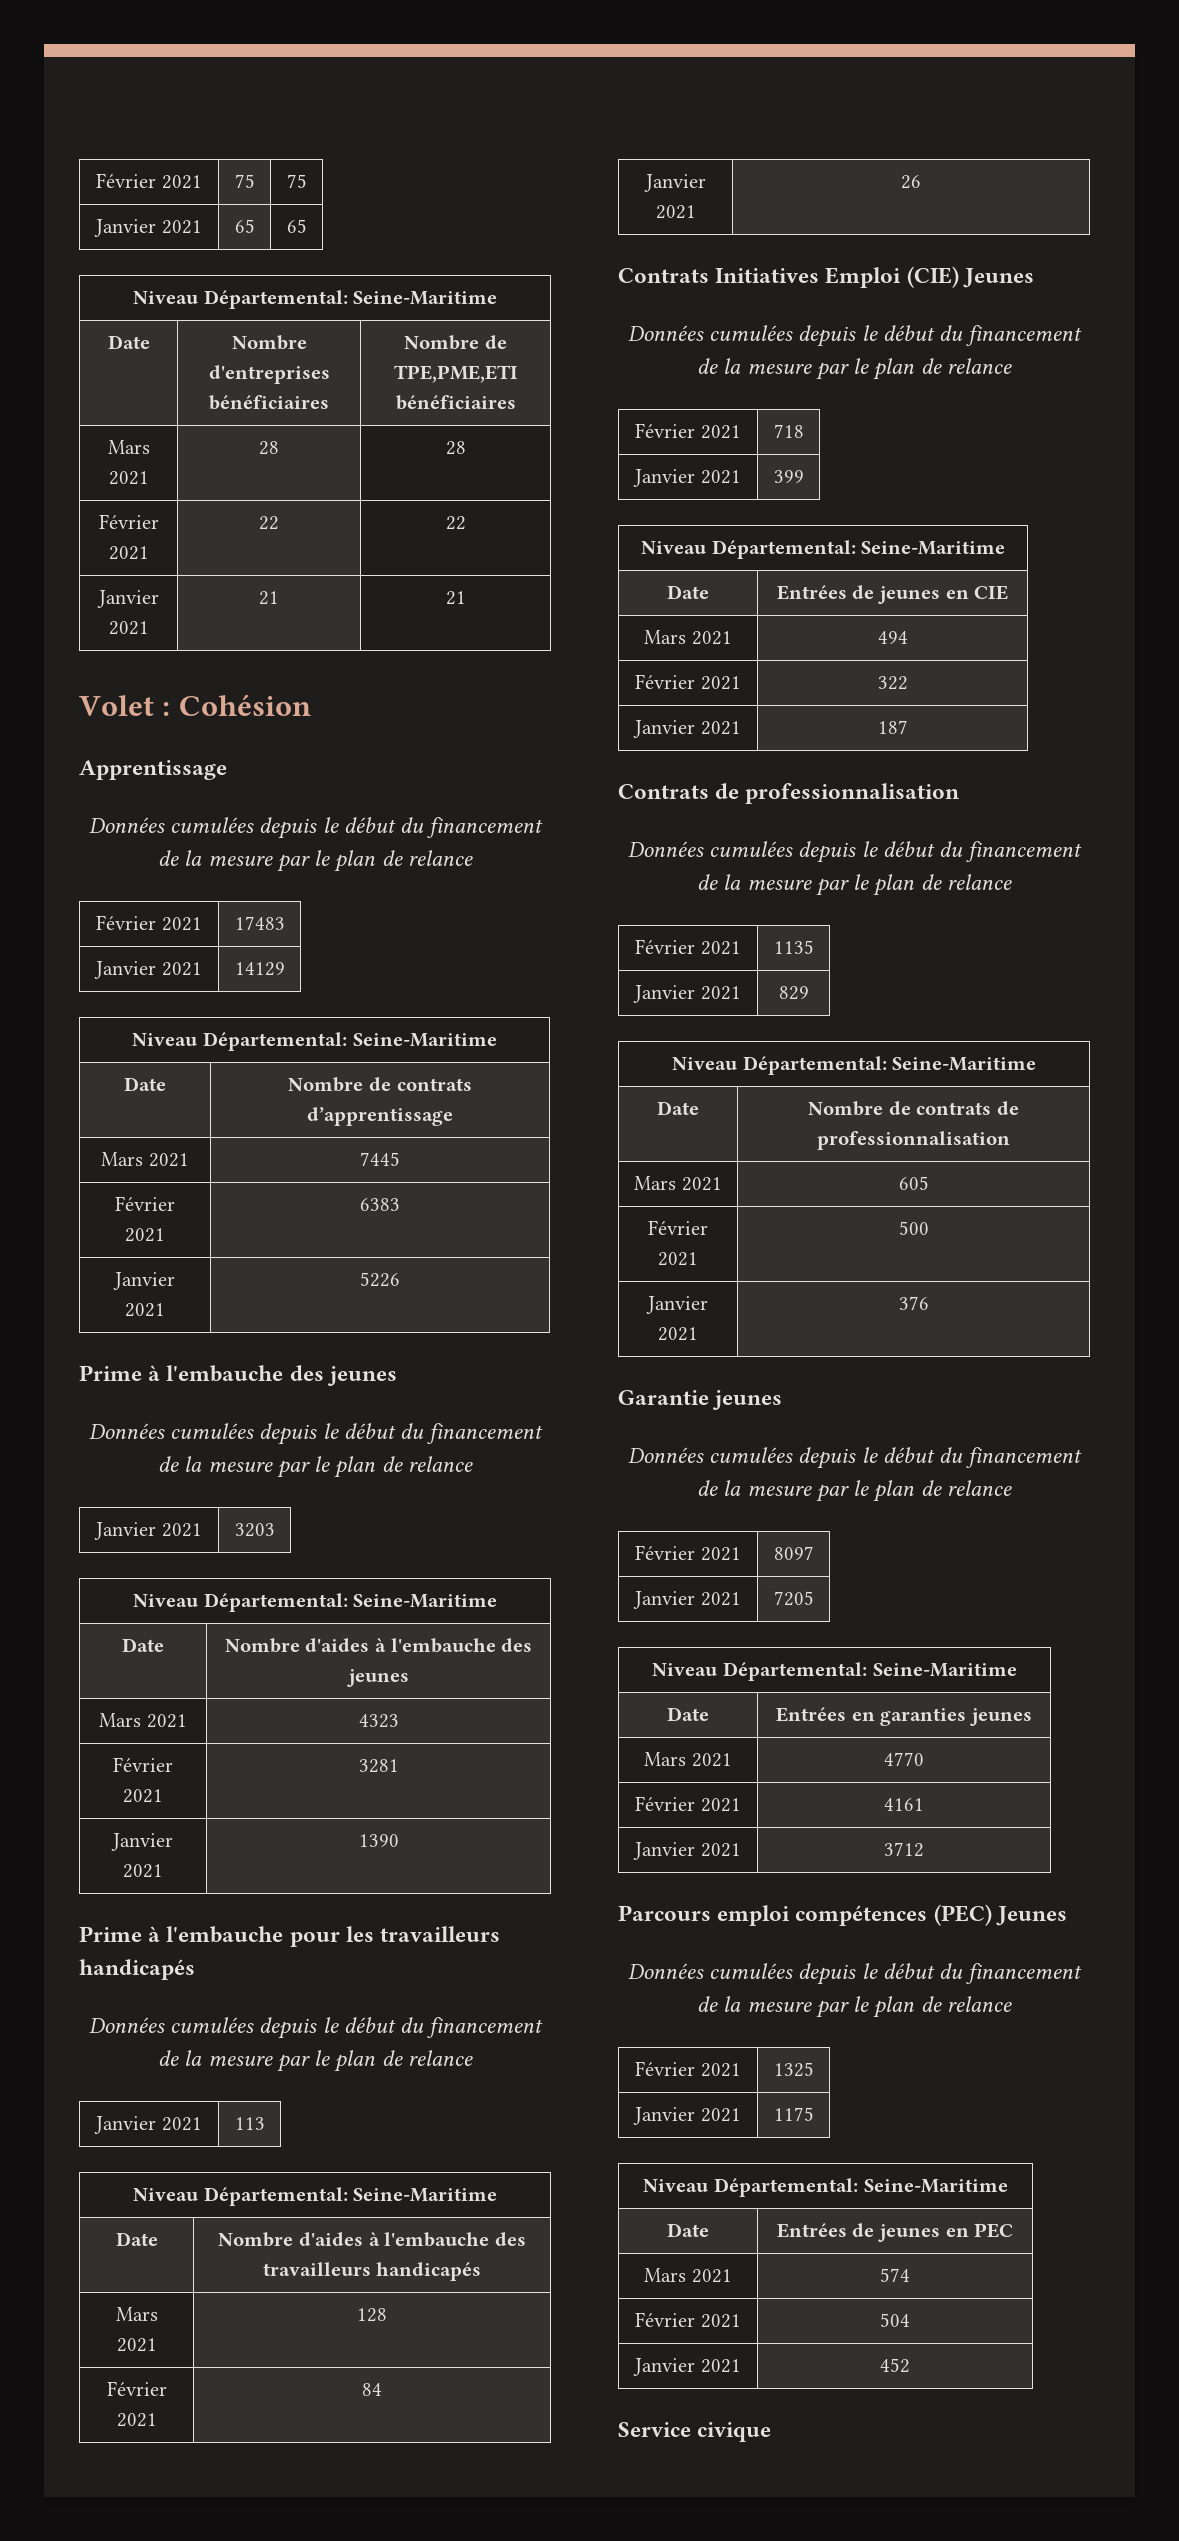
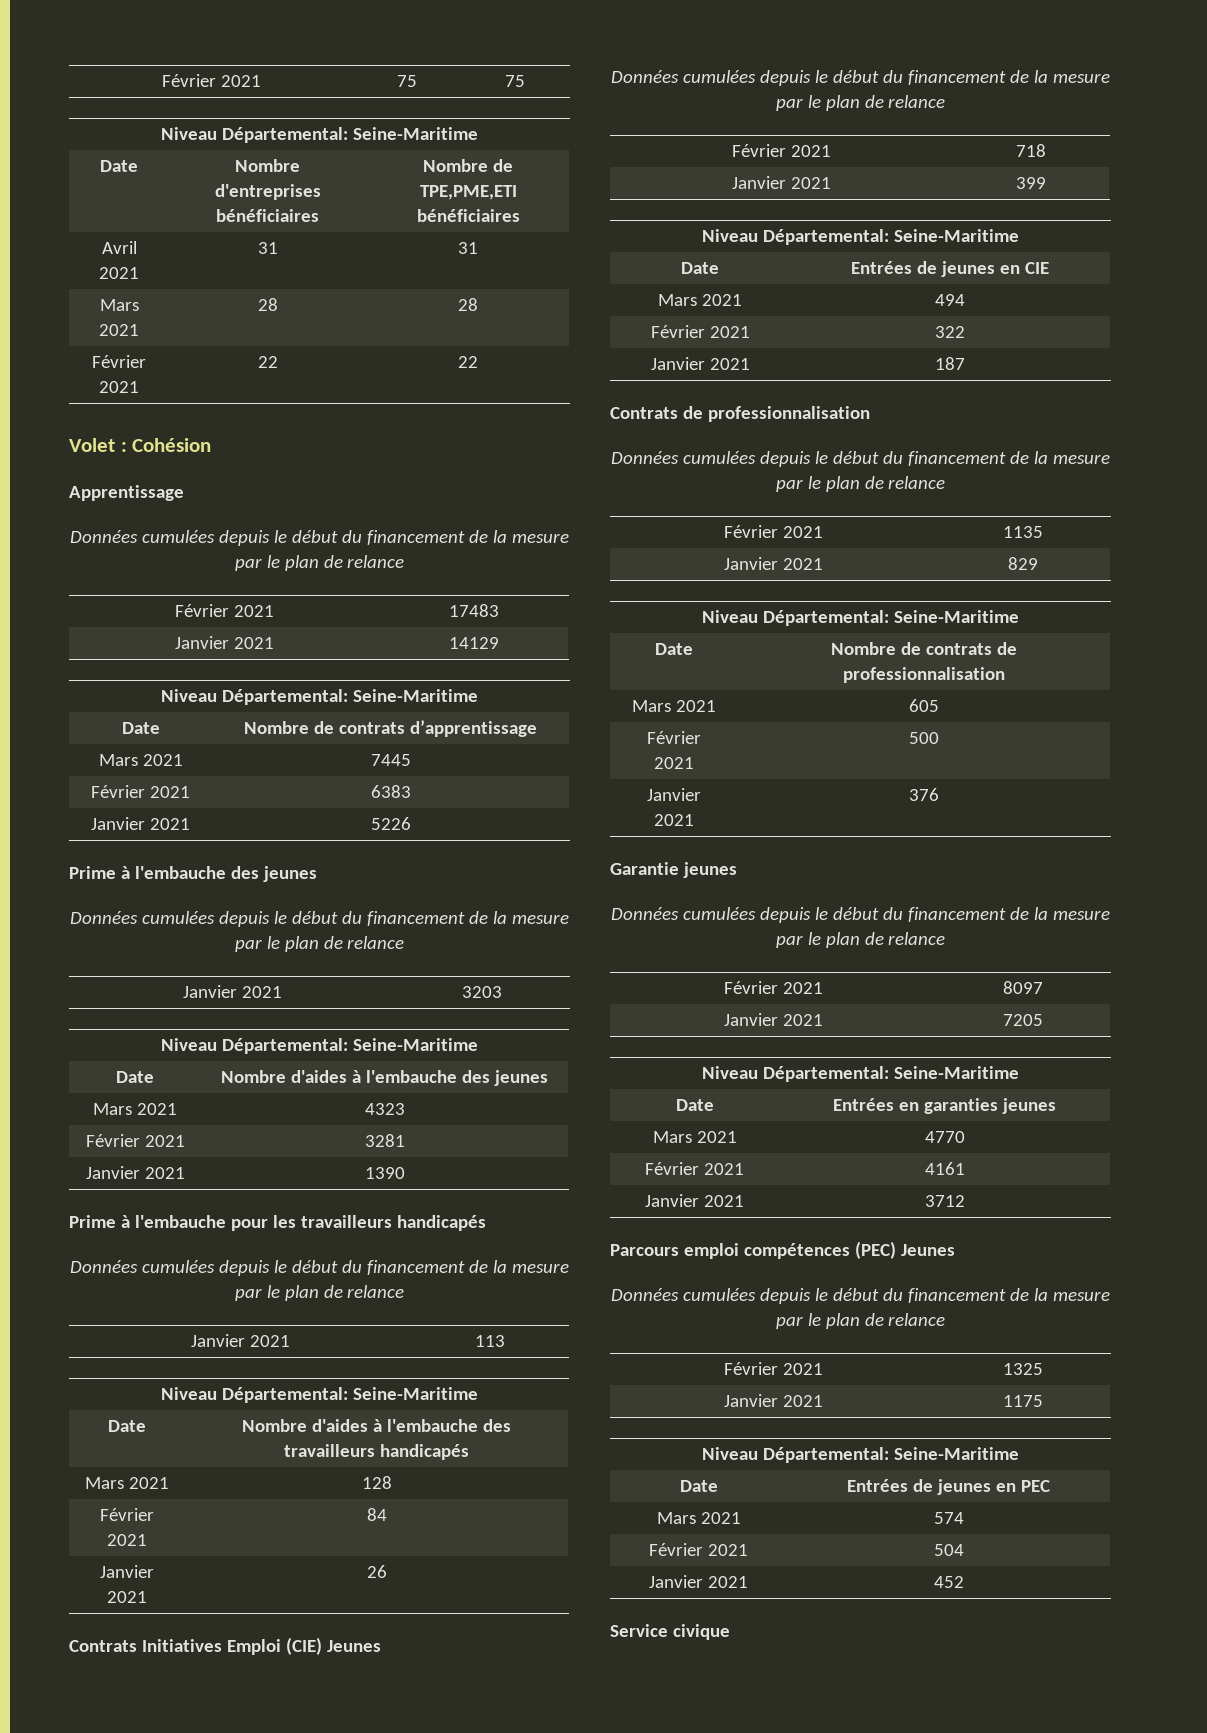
- Janvier 2021 | 65 | 65
+ Avril 2021 | 31 | 31
- Janvier 2021 | 21 | 21

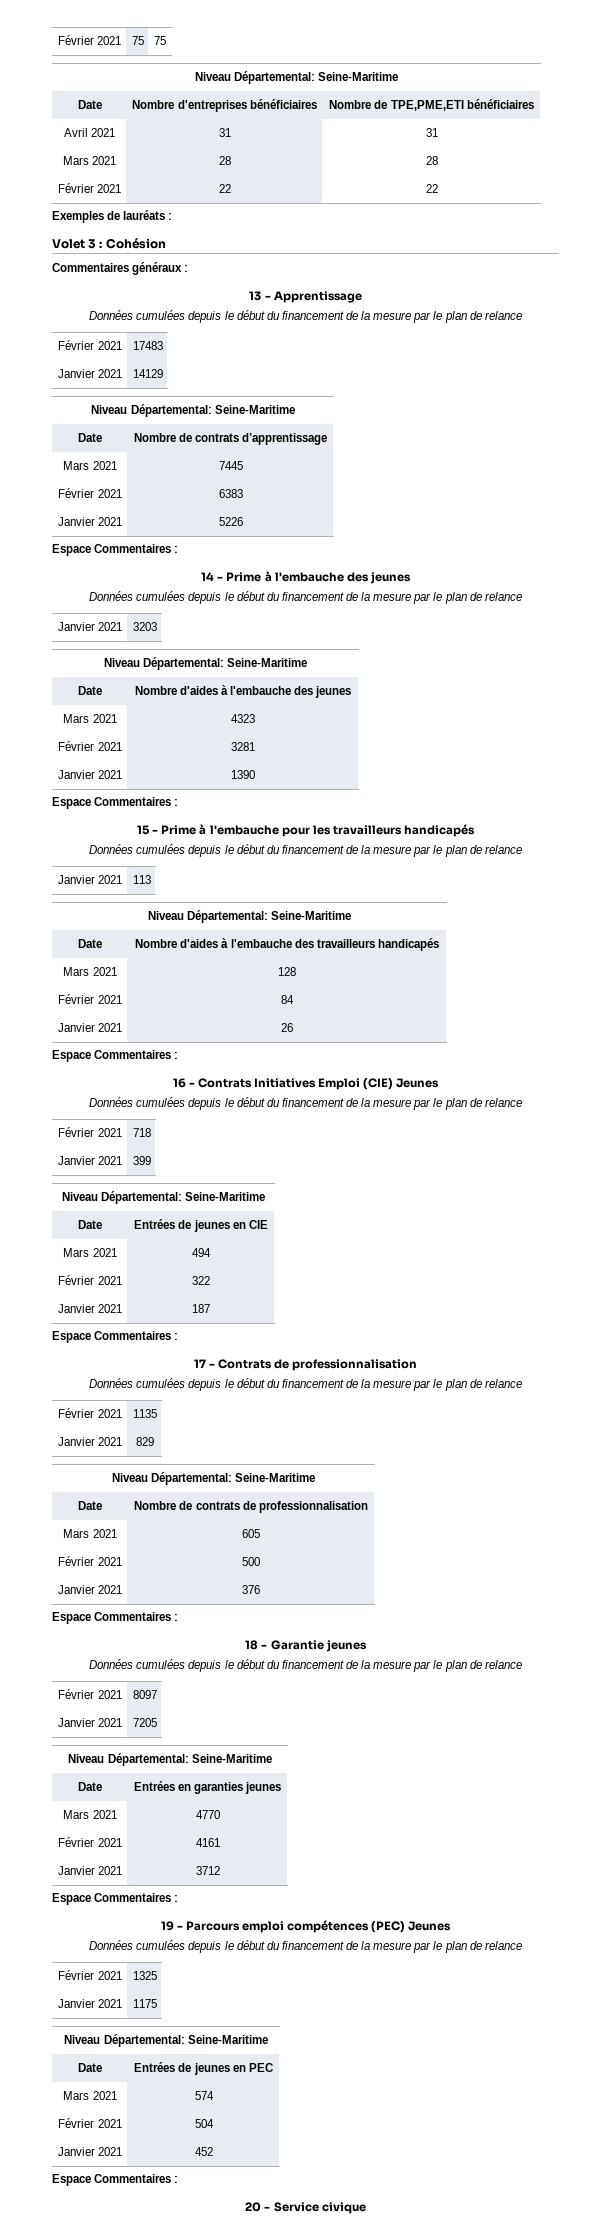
+ Exemples de lauréats :
- Volet : Cohésion
+ Volet 3 : Cohésion
- Apprentissage
+ Commentaires généraux :
+ 13 - Apprentissage
  Janvier 2021 | 5226
- Prime à l'embauche des jeunes
+ Espace Commentaires :
+ 14 - Prime à l'embauche des jeunes
  Janvier 2021 | 1390
- Prime à l'embauche pour les travailleurs handicapés
+ Espace Commentaires :
+ 15 - Prime à l'embauche pour les travailleurs handicapés
  Janvier 2021 | 26
- Contrats Initiatives Emploi (CIE) Jeunes
+ Espace Commentaires :
+ 16 - Contrats Initiatives Emploi (CIE) Jeunes
  Janvier 2021 | 187
- Contrats de professionnalisation
+ Espace Commentaires :
+ 17 - Contrats de professionnalisation
  Janvier 2021 | 376
- Garantie jeunes
+ Espace Commentaires :
+ 18 - Garantie jeunes
  Janvier 2021 | 3712
- Parcours emploi compétences (PEC) Jeunes
+ Espace Commentaires :
+ 19 - Parcours emploi compétences (PEC) Jeunes
  Janvier 2021 | 452
- Service civique
+ Espace Commentaires :
+ 20 - Service civique

